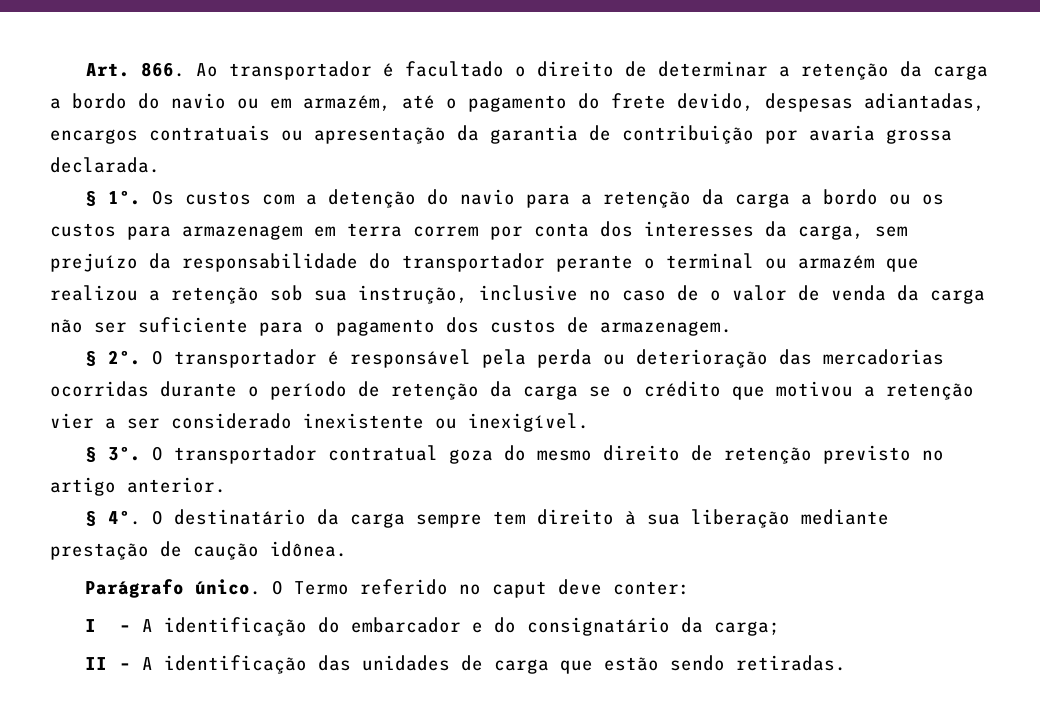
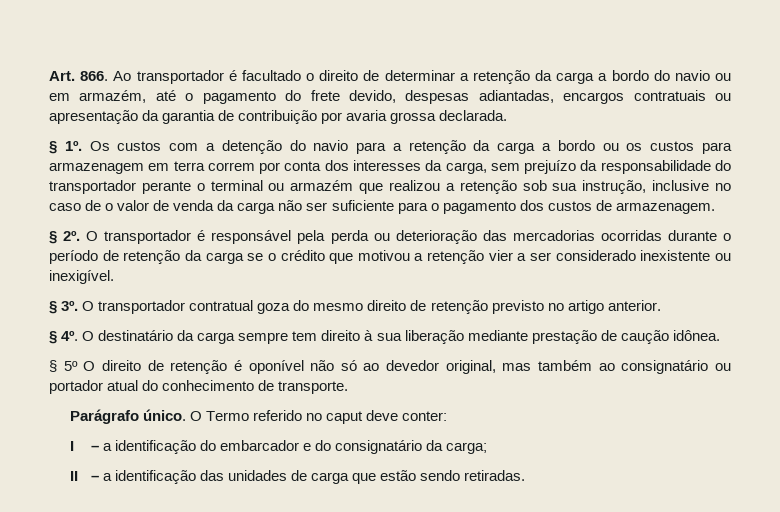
+ § 5º O direito de retenção é oponível não só ao devedor original, mas também ao consignatário ou portador atual do conhecimento de transporte.
- I – A identificação do embarcador e do consignatário da carga;
+ I – a identificação do embarcador e do consignatário da carga;
- II – A identificação das unidades de carga que estão sendo retiradas.
+ II – a identificação das unidades de carga que estão sendo retiradas.

